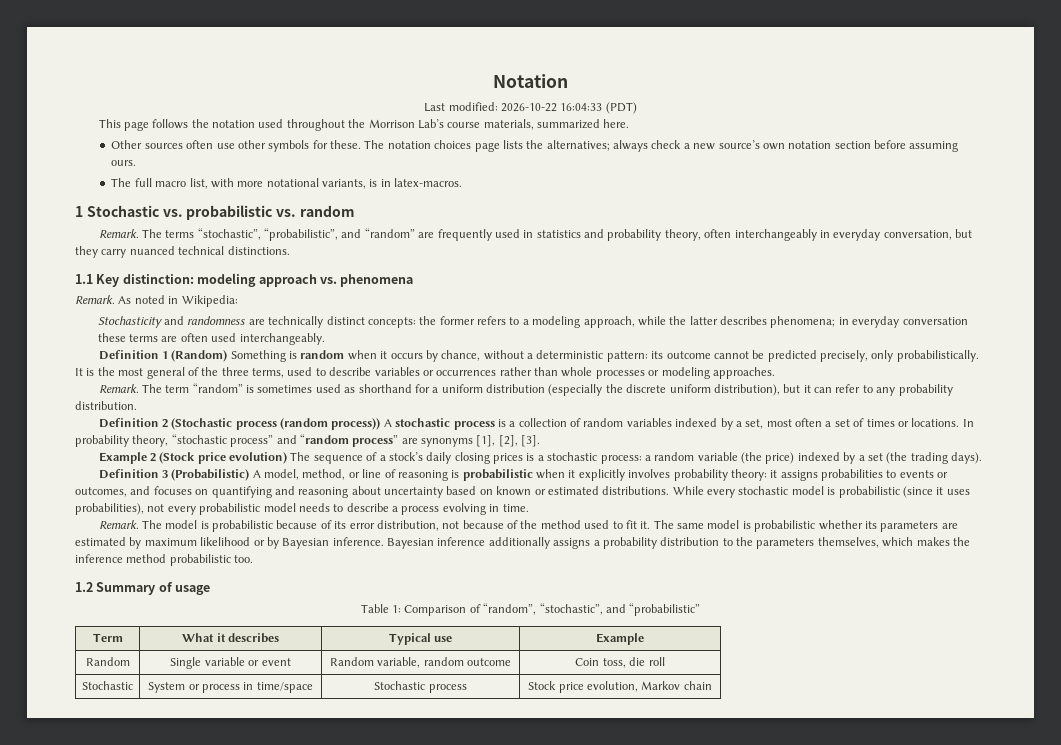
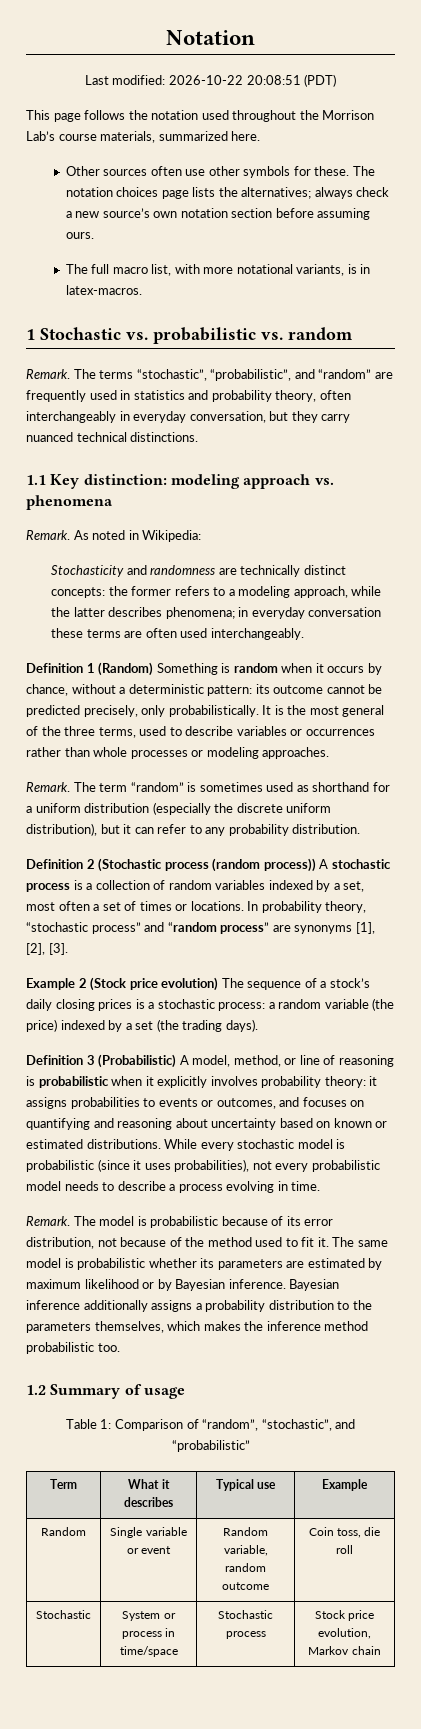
- Last modified: 2026-10-22 16:04:33 (PDT)
+ Last modified: 2026-10-22 20:08:51 (PDT)

